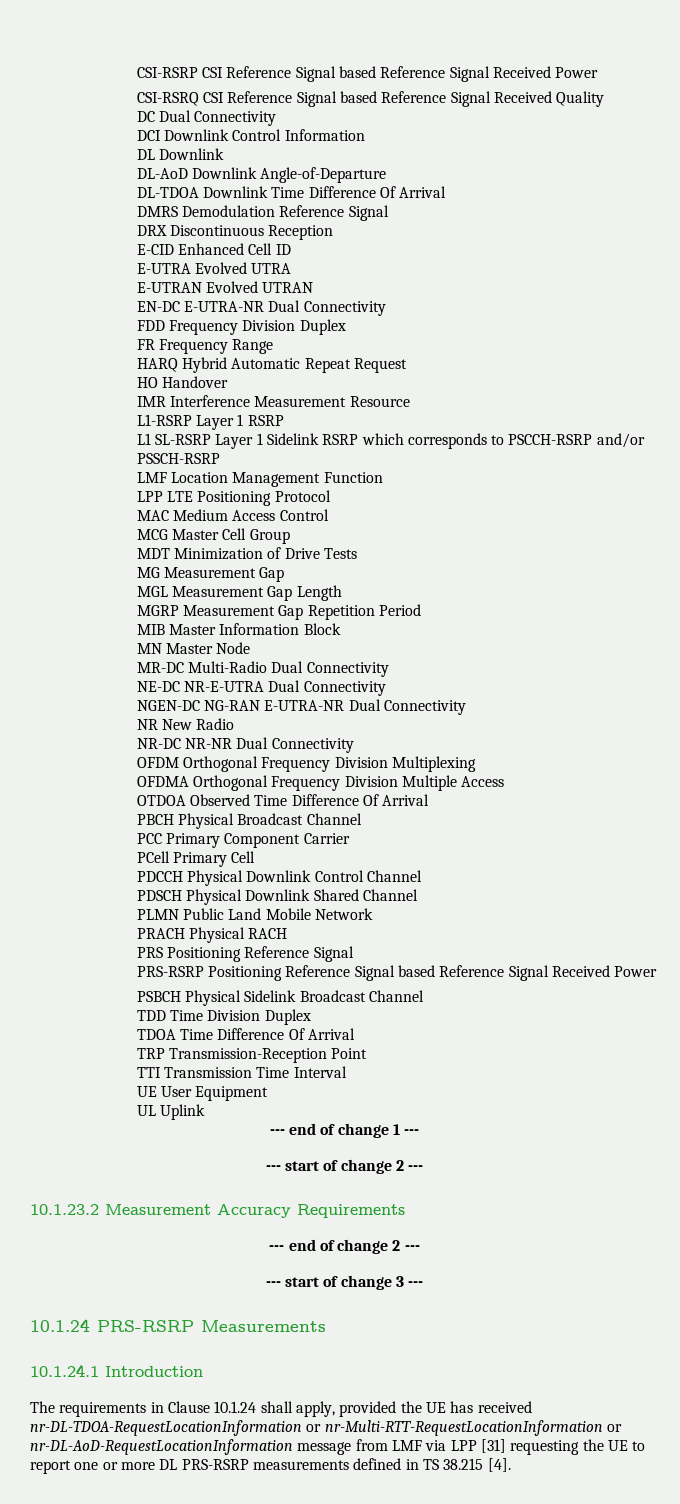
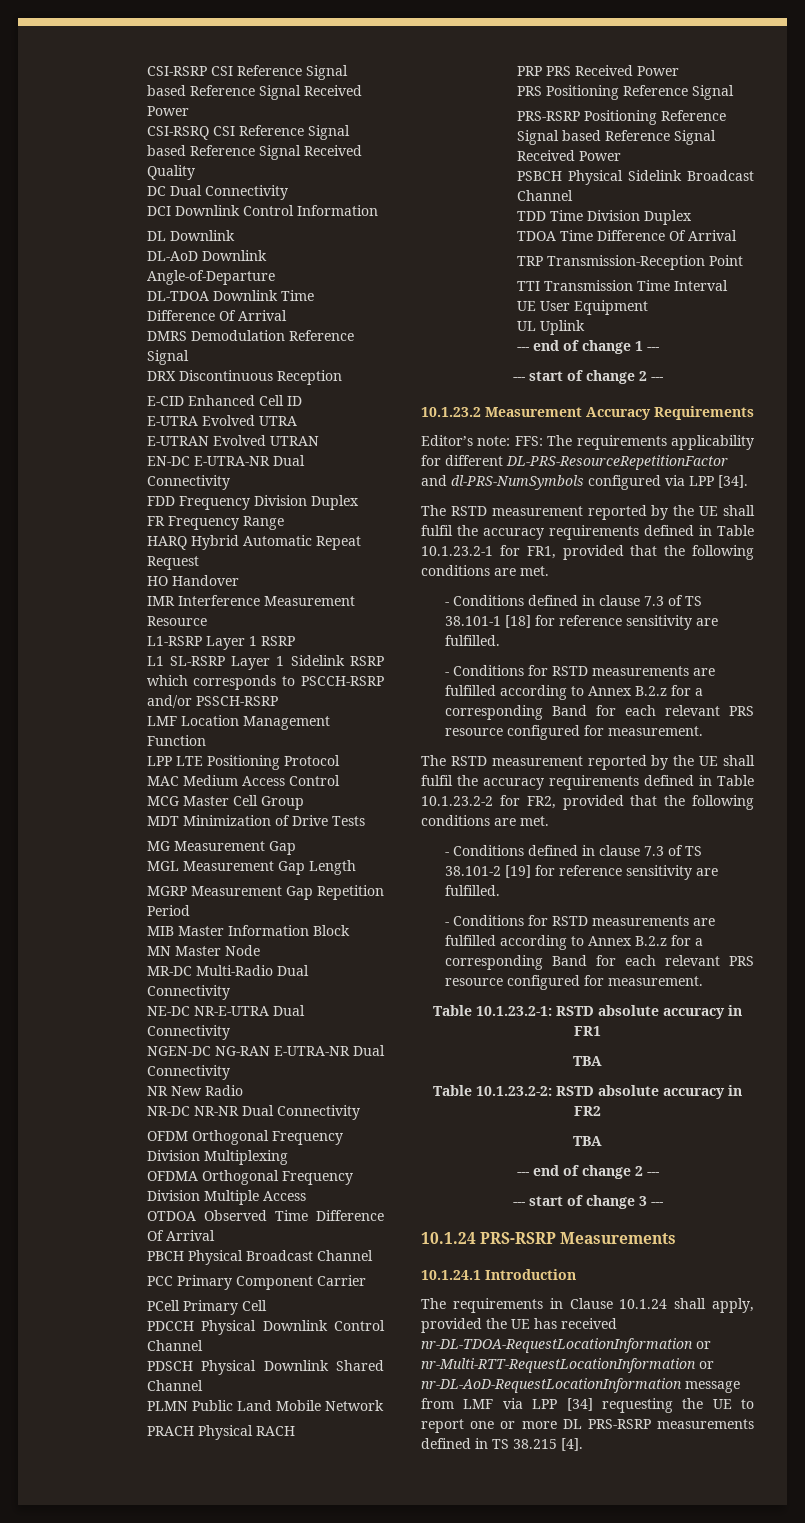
+ PRP PRS Received Power
+ Editor’s note: FFS: The requirements applicability for different DL-PRS-ResourceRepetitionFactor and dl-PRS-NumSymbols configured via LPP [34].
+ The RSTD measurement reported by the UE shall fulfil the accuracy requirements defined in Table 10.1.23.2-1 for FR1, provided that the following conditions are met.
+ - Conditions defined in clause 7.3 of TS 38.101-1 [18] for reference sensitivity are fulfilled.
+ - Conditions for RSTD measurements are fulfilled according to Annex B.2.z for a corresponding Band for each relevant PRS resource configured for measurement.
+ The RSTD measurement reported by the UE shall fulfil the accuracy requirements defined in Table 10.1.23.2-2 for FR2, provided that the following conditions are met.
+ - Conditions defined in clause 7.3 of TS 38.101-2 [19] for reference sensitivity are fulfilled.
+ - Conditions for RSTD measurements are fulfilled according to Annex B.2.z for a corresponding Band for each relevant PRS resource configured for measurement.
+ Table 10.1.23.2-1: RSTD absolute accuracy in FR1
+ TBA
+ Table 10.1.23.2-2: RSTD absolute accuracy in FR2
+ TBA
- The requirements in Clause 10.1.24 shall apply, provided the UE has received nr-DL-TDOA-RequestLocationInformation or nr-Multi-RTT-RequestLocationInformation or nr-DL-AoD-RequestLocationInformation message from LMF via LPP [31] requesting the UE to report one or more DL PRS-RSRP measurements defined in TS 38.215 [4].
+ The requirements in Clause 10.1.24 shall apply, provided the UE has received nr-DL-TDOA-RequestLocationInformation or nr-Multi-RTT-RequestLocationInformation or nr-DL-AoD-RequestLocationInformation message from LMF via LPP [34] requesting the UE to report one or more DL PRS-RSRP measurements defined in TS 38.215 [4].

